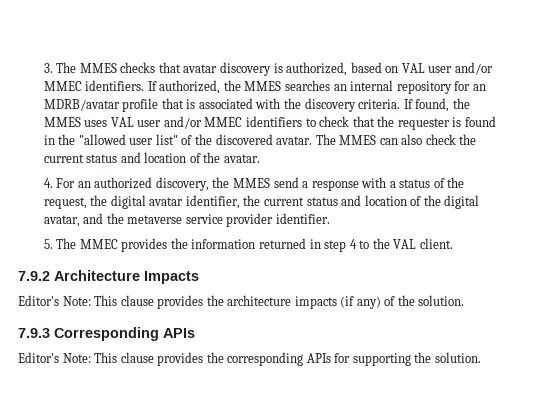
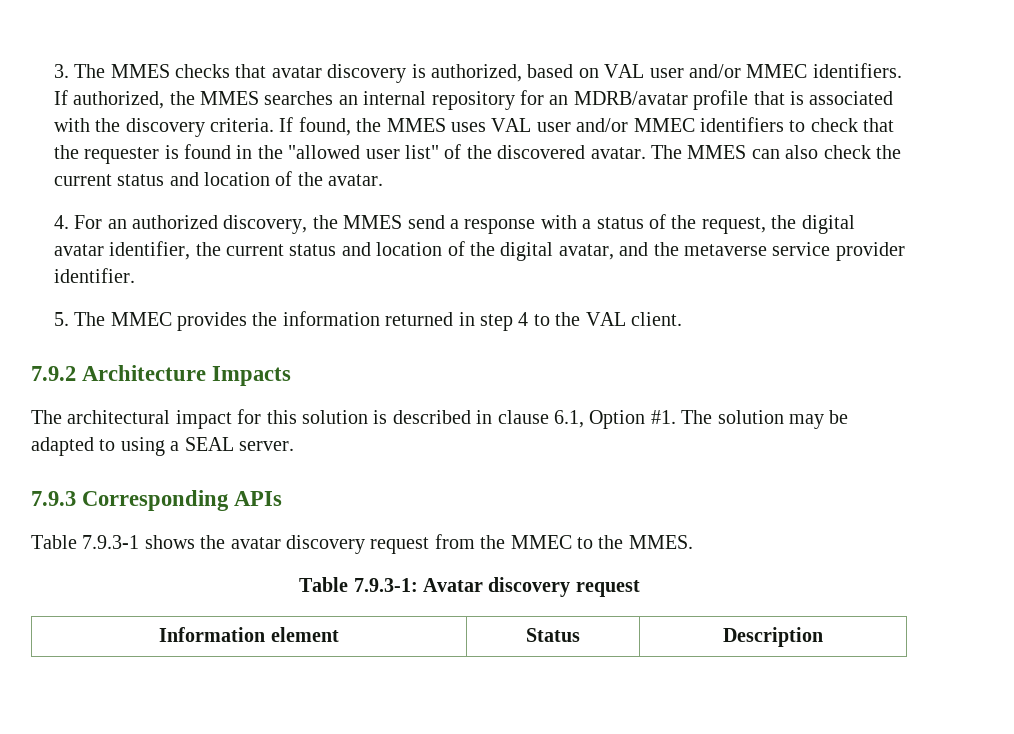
- Editor's Note: This clause provides the architecture impacts (if any) of the solution.
+ The architectural impact for this solution is described in clause 6.1, Option #1. The solution may be adapted to using a SEAL server.
  7.9.3 Corresponding APIs
- Editor's Note: This clause provides the corresponding APIs for supporting the solution.
+ Table 7.9.3-1 shows the avatar discovery request from the MMEC to the MMES.
+ Table 7.9.3-1: Avatar discovery request
+ Information element | Status | Description

